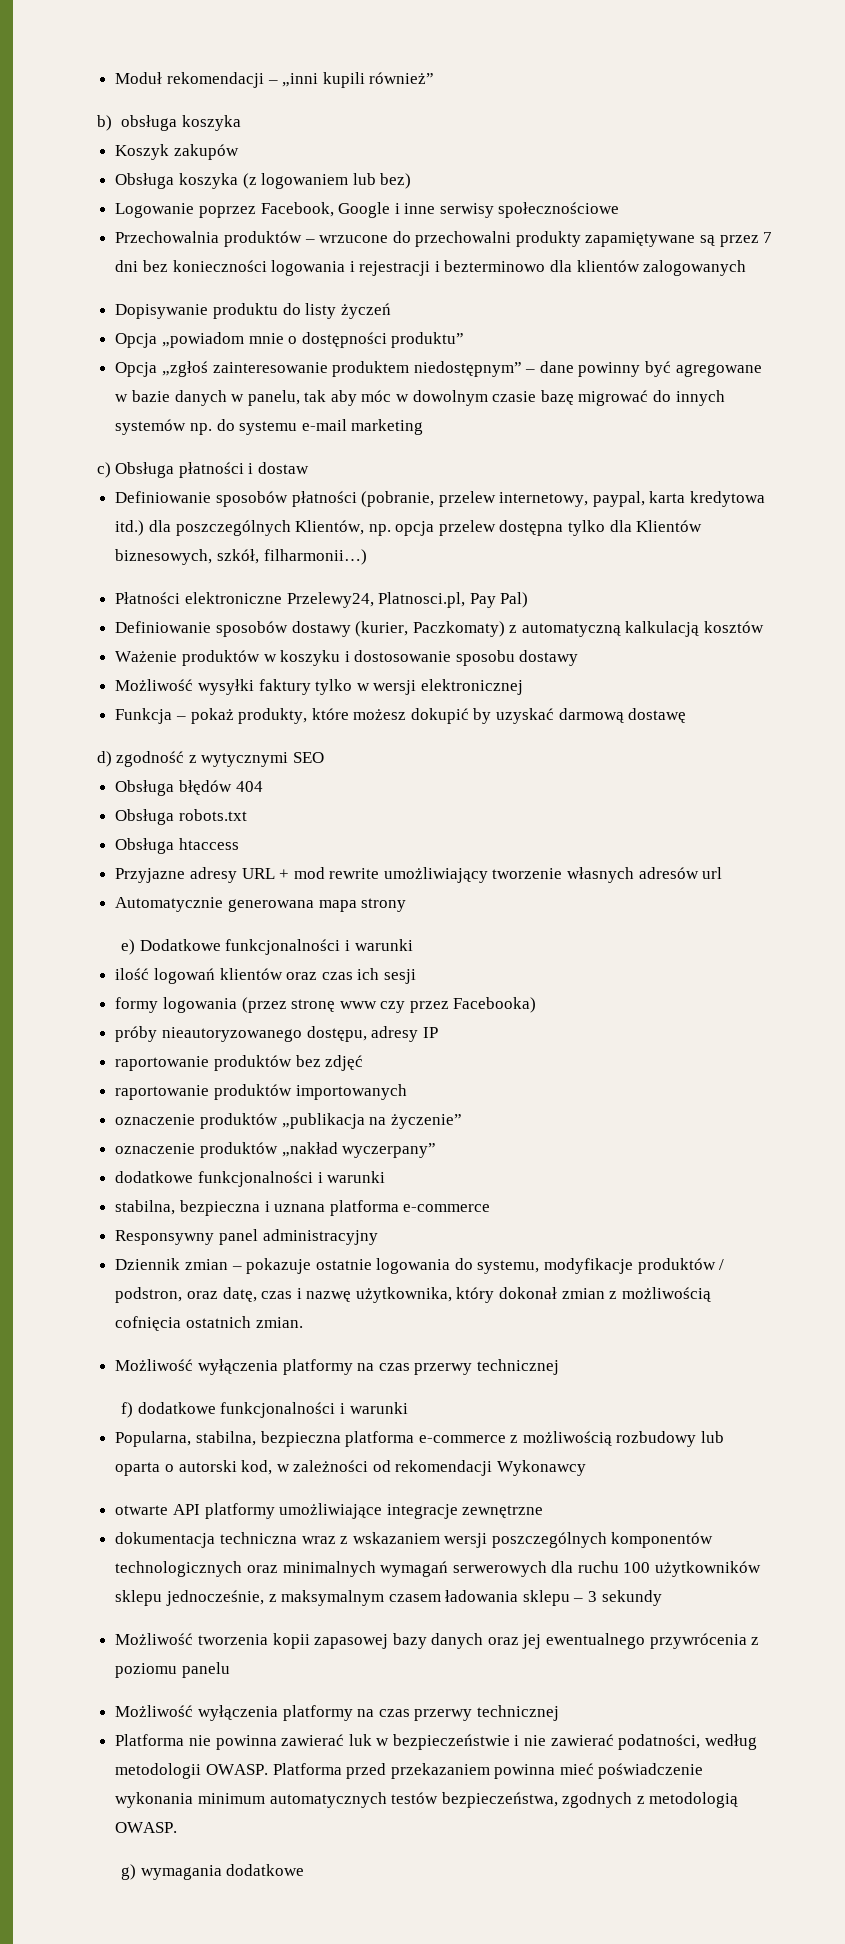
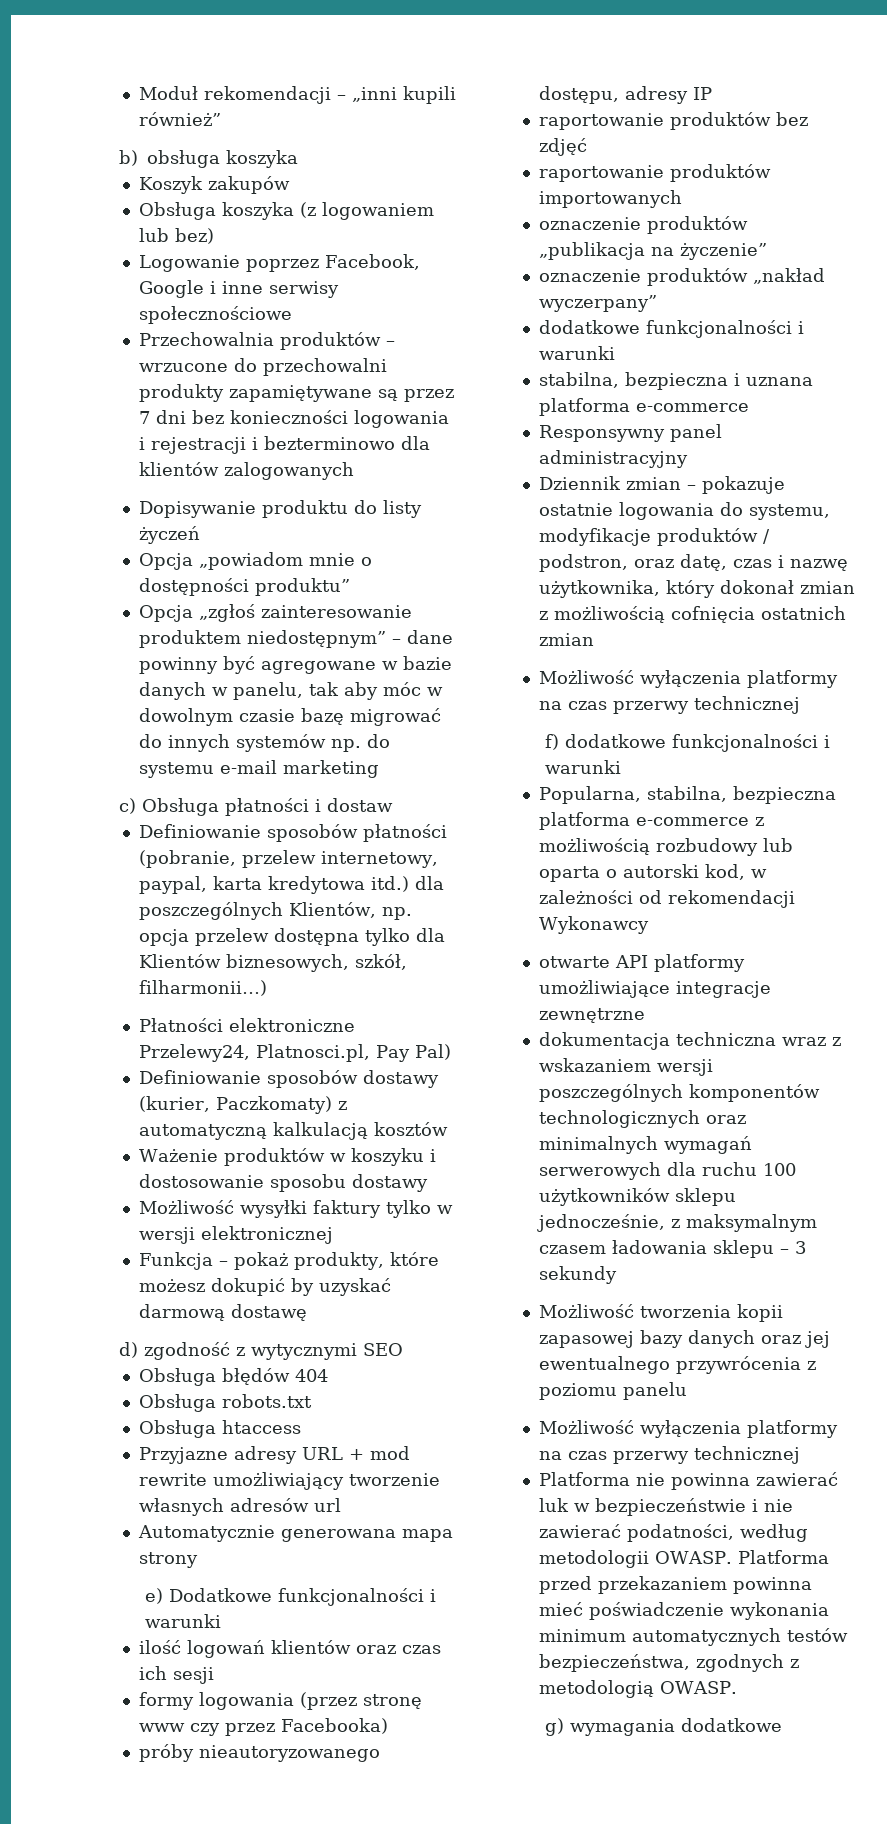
- Dziennik zmian – pokazuje ostatnie logowania do systemu, modyfikacje produktów / podstron, oraz datę, czas i nazwę użytkownika, który dokonał zmian z możliwością cofnięcia ostatnich zmian.
+ Dziennik zmian – pokazuje ostatnie logowania do systemu, modyfikacje produktów / podstron, oraz datę, czas i nazwę użytkownika, który dokonał zmian z możliwością cofnięcia ostatnich zmian

